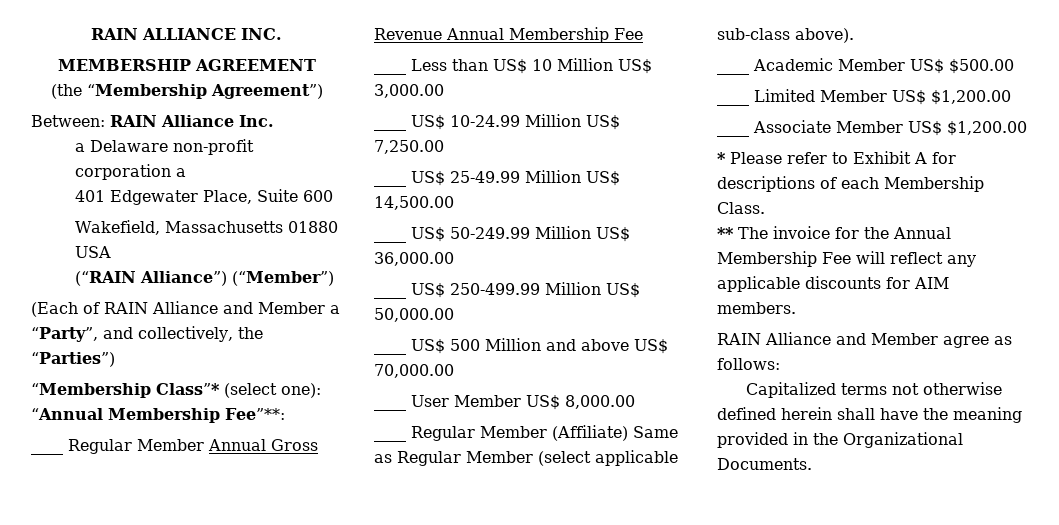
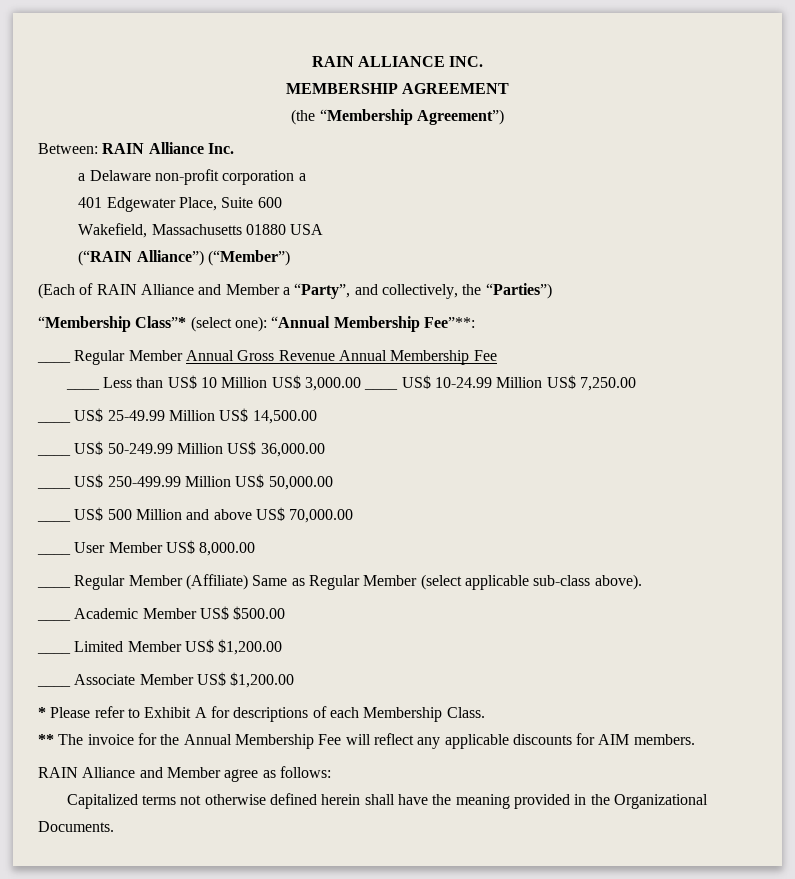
- ____ Less than US$ 10 Million US$ 3,000.00
- ____ US$ 10-24.99 Million US$ 7,250.00
+ ____ Less than US$ 10 Million US$ 3,000.00 ____ US$ 10-24.99 Million US$ 7,250.00

